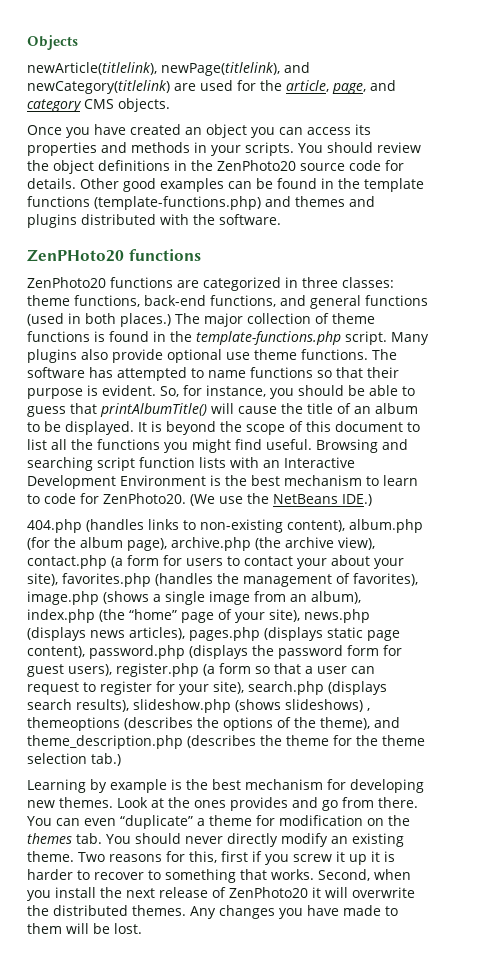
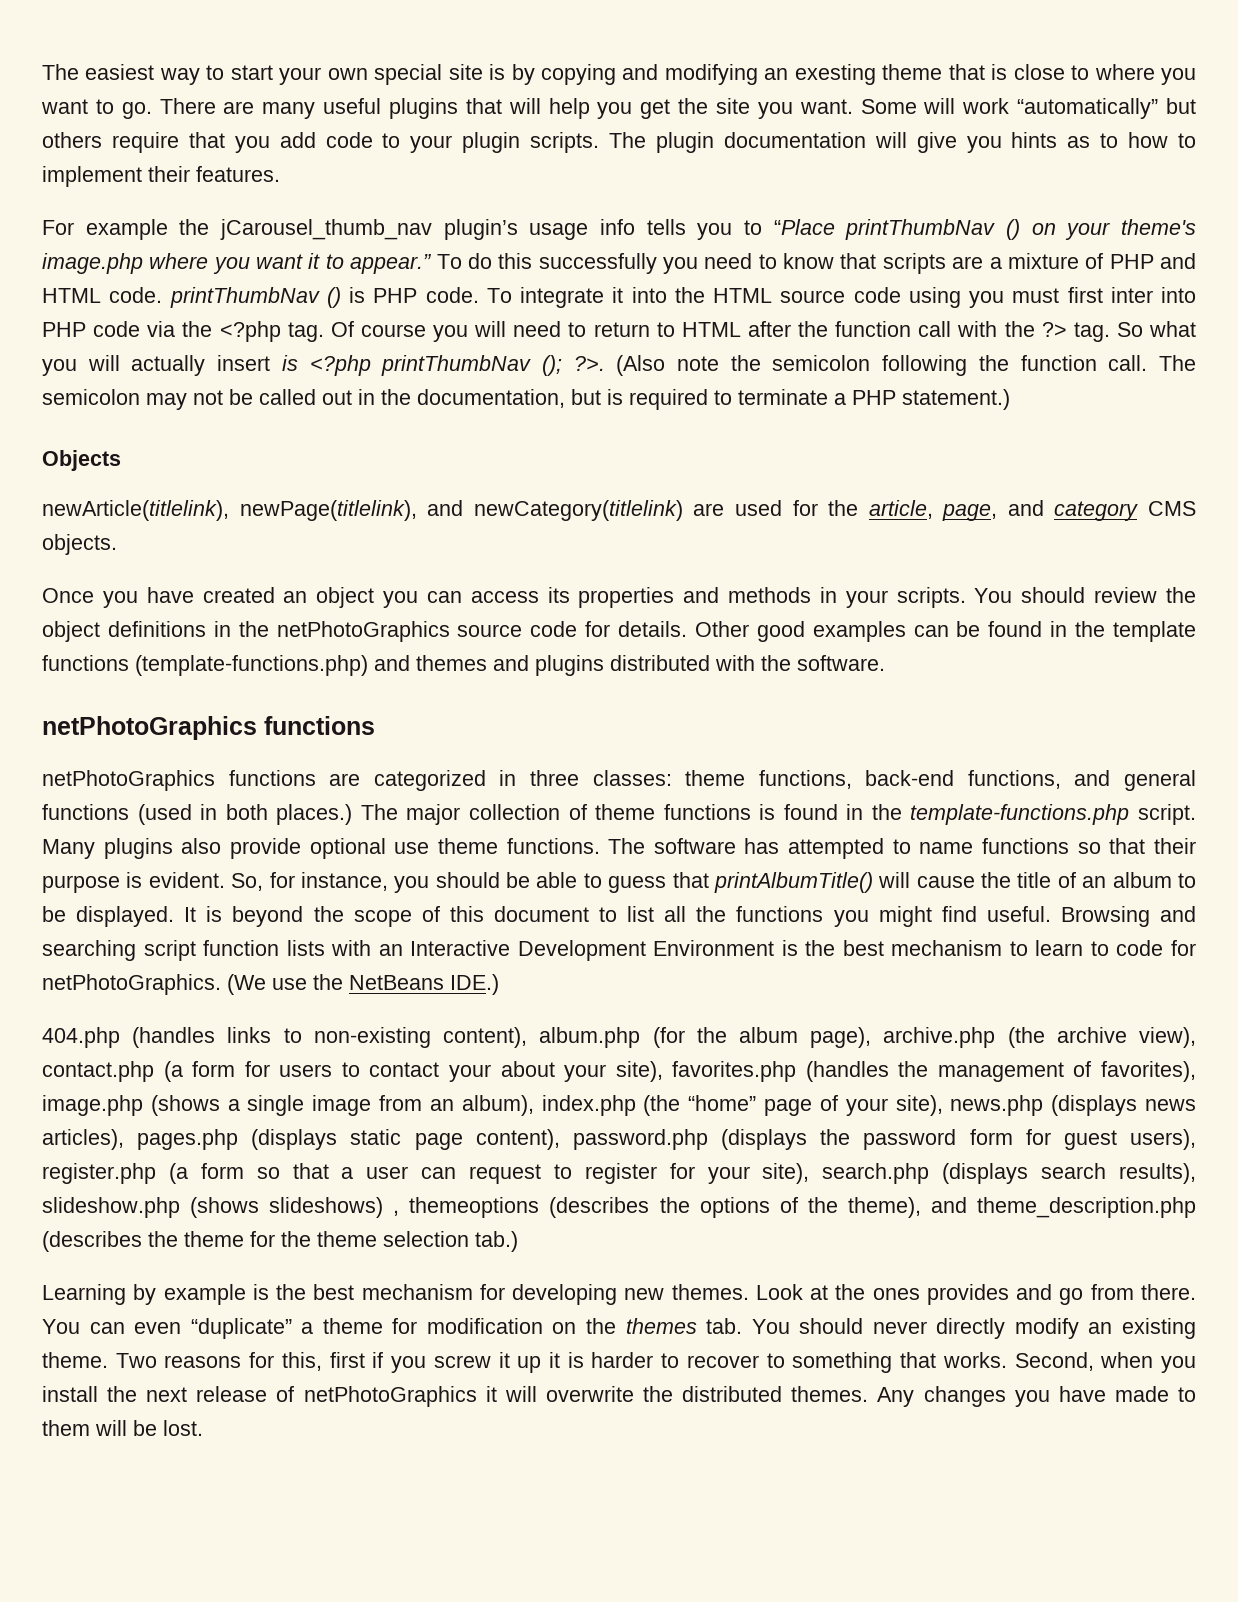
+ The easiest way to start your own special site is by copying and modifying an exesting theme that is close to where you want to go. There are many useful plugins that will help you get the site you want. Some will work “automatically” but others require that you add code to your plugin scripts. The plugin documentation will give you hints as to how to implement their features.
+ For example the jCarousel_thumb_nav plugin’s usage info tells you to “Place printThumbNav () on your theme's image.php where you want it to appear.” To do this successfully you need to know that scripts are a mixture of PHP and HTML code. printThumbNav () is PHP code. To integrate it into the HTML source code using you must first inter into PHP code via the <?php tag. Of course you will need to return to HTML after the function call with the ?> tag. So what you will actually insert is <?php printThumbNav (); ?>. (Also note the semicolon following the function call. The semicolon may not be called out in the documentation, but is required to terminate a PHP statement.)
- You should review the object definitions in the ZenPhoto20 source code for details.
+ You should review the object definitions in the netPhotoGraphics source code for details.
  Other good examples can be found in the template functions (template-functions.php) and themes and plugins distributed with the software.
- ZenPHoto20 functions
+ netPhotoGraphics functions
- ZenPhoto20 functions are categorized in three classes: theme functions, back-end functions, and general functions (used in both places.)
+ netPhotoGraphics functions are categorized in three classes: theme functions, back-end functions, and general functions (used in both places.)
- Browsing and searching script function lists with an Interactive Development Environment is the best mechanism to learn to code for ZenPhoto20.
+ Browsing and searching script function lists with an Interactive Development Environment is the best mechanism to learn to code for netPhotoGraphics.
- Second, when you install the next release of ZenPhoto20 it will overwrite the distributed themes.
+ Second, when you install the next release of netPhotoGraphics it will overwrite the distributed themes.

